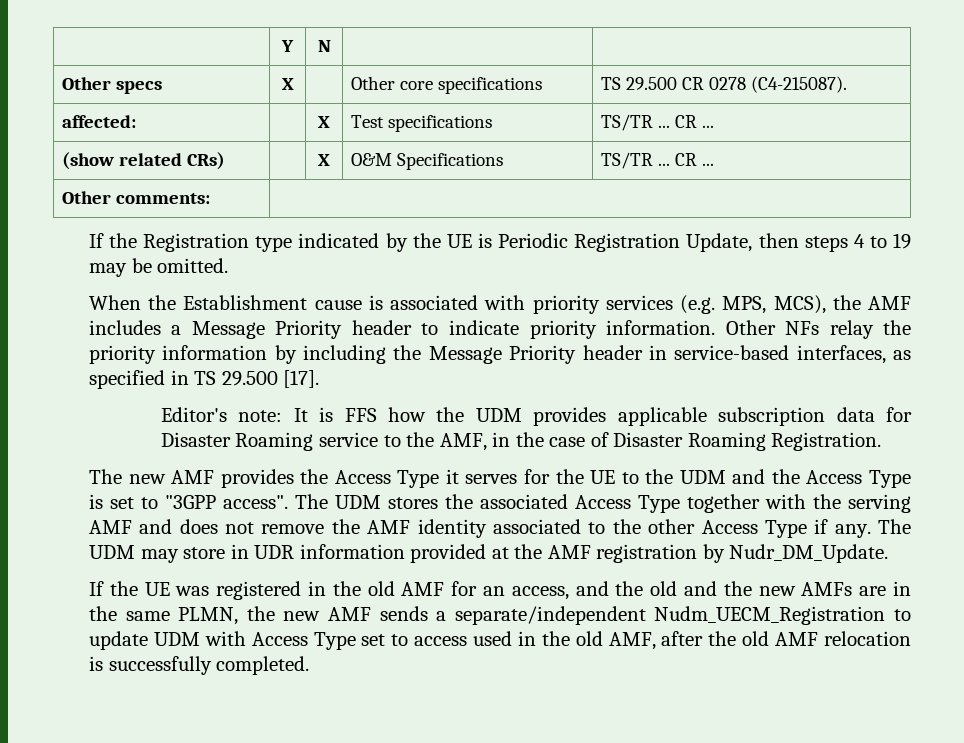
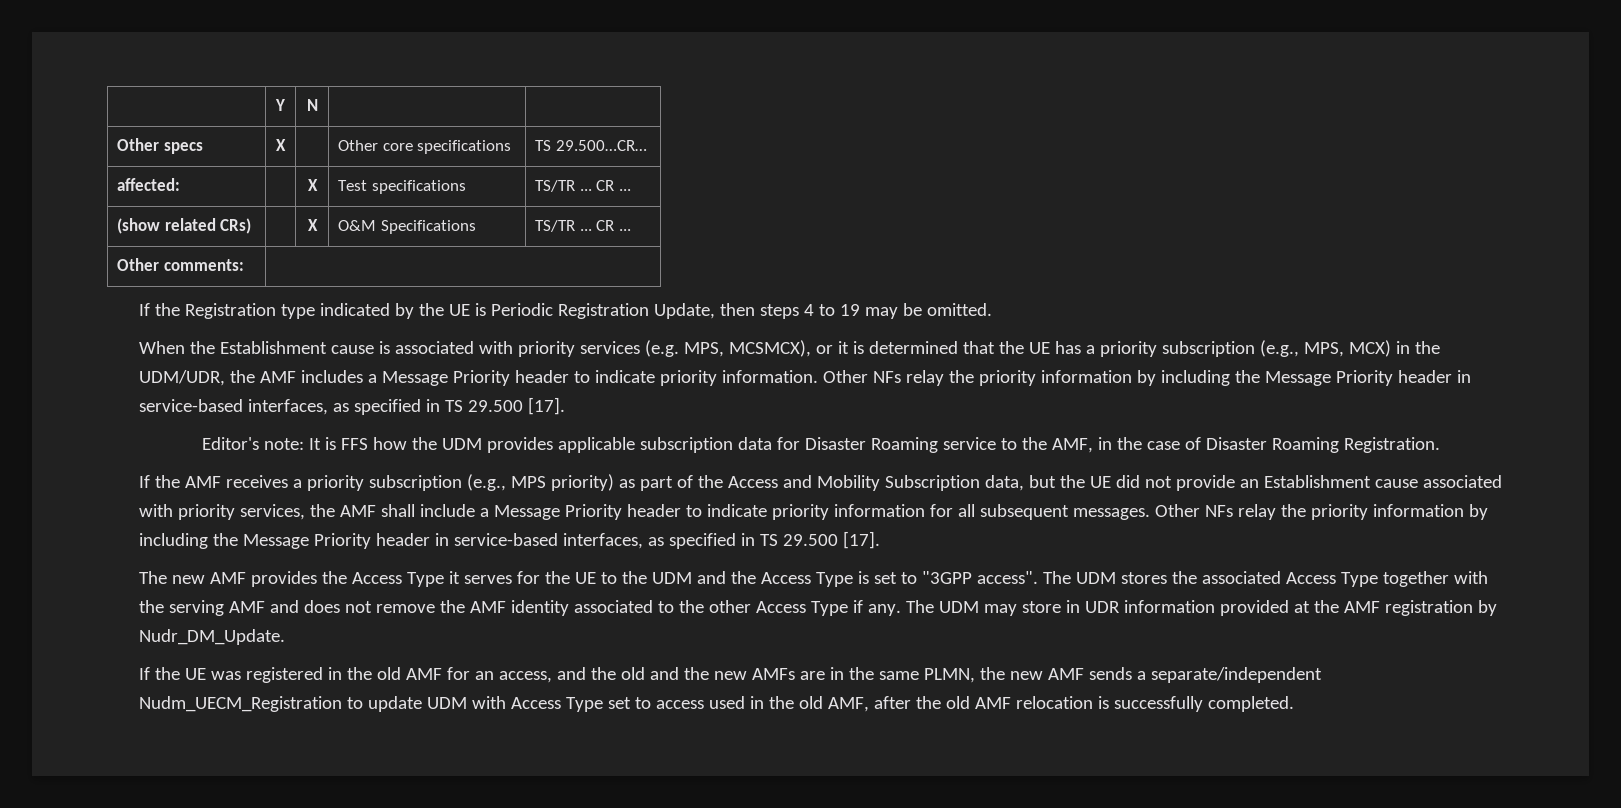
- Other specs | X | | Other core specifications | TS 29.500 CR 0278 (C4-215087).
+ Other specs | X | | Other core specifications | TS 29.500…CR…
- When the Establishment cause is associated with priority services (e.g. MPS, MCS), the AMF includes a Message Priority header to indicate priority information.
+ When the Establishment cause is associated with priority services (e.g. MPS, MCSMCX), or it is determined that the UE has a priority subscription (e.g., MPS, MCX) in the UDM/UDR, the AMF includes a Message Priority header to indicate priority information.
+ If the AMF receives a priority subscription (e.g., MPS priority) as part of the Access and Mobility Subscription data, but the UE did not provide an Establishment cause associated with priority services, the AMF shall include a Message Priority header to indicate priority information for all subsequent messages. Other NFs relay the priority information by including the Message Priority header in service-based interfaces, as specified in TS 29.500 [17].

